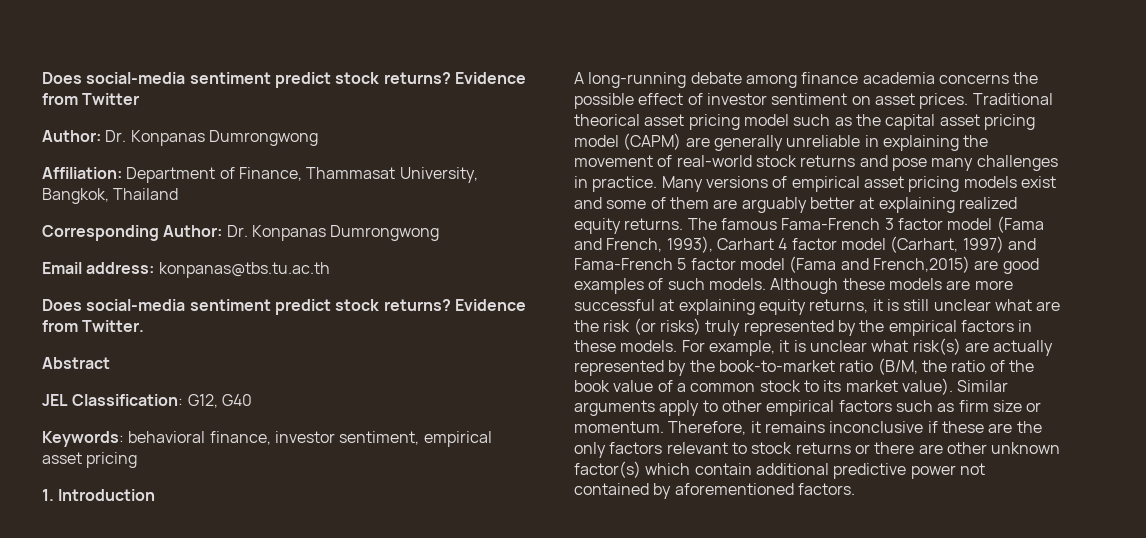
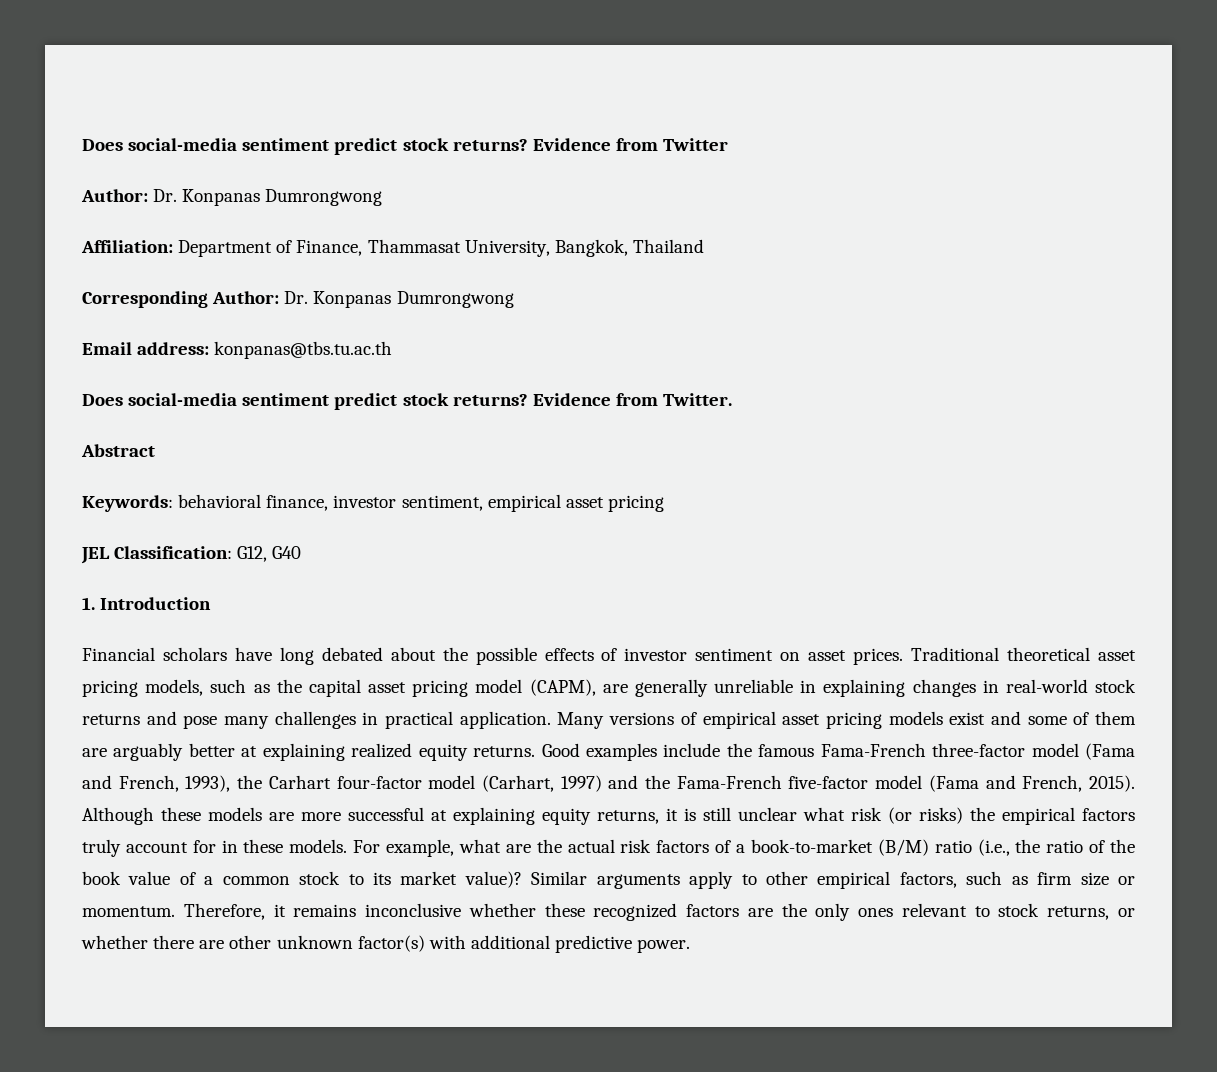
- JEL Classification: G12, G40
+ JEL Classification: G12, G40
  1. Introduction
- A long-running debate among finance academia concerns the possible effect of investor sentiment on asset prices.
+ Financial scholars have long debated about the possible effects of investor sentiment on asset prices.
- Traditional theorical asset pricing model such as the capital asset pricing model (CAPM) are generally unreliable in explaining the movement of real-world stock returns and pose many challenges in practice.
+ Traditional theoretical asset pricing models, such as the capital asset pricing model (CAPM), are generally unreliable in explaining changes in real-world stock returns and pose many challenges in practical application.
- The famous Fama-French 3 factor model (Fama and French, 1993), Carhart 4 factor model (Carhart, 1997) and Fama-French 5 factor model (Fama and French,2015) are good examples of such models.
+ Good examples include the famous Fama-French three-factor model (Fama and French, 1993), the Carhart four-factor model (Carhart, 1997) and the Fama-French five-factor model (Fama and French, 2015).
- Although these models are more successful at explaining equity returns, it is still unclear what are the risk (or risks) truly represented by the empirical factors in these models.
+ Although these models are more successful at explaining equity returns, it is still unclear what risk (or risks) the empirical factors truly account for in these models.
- For example, it is unclear what risk(s) are actually represented by the book-to-market ratio (B/M, the ratio of the book value of a common stock to its market value).
+ For example, what are the actual risk factors of a book-to-market (B/M) ratio (i.e., the ratio of the book value of a common stock to its market value)?
- Similar arguments apply to other empirical factors such as firm size or momentum.
+ Similar arguments apply to other empirical factors, such as firm size or momentum.
- Therefore, it remains inconclusive if these are the only factors relevant to stock returns or there are other unknown factor(s) which contain additional predictive power not contained by aforementioned factors.
+ Therefore, it remains inconclusive whether these recognized factors are the only ones relevant to stock returns, or whether there are other unknown factor(s) with additional predictive power.

